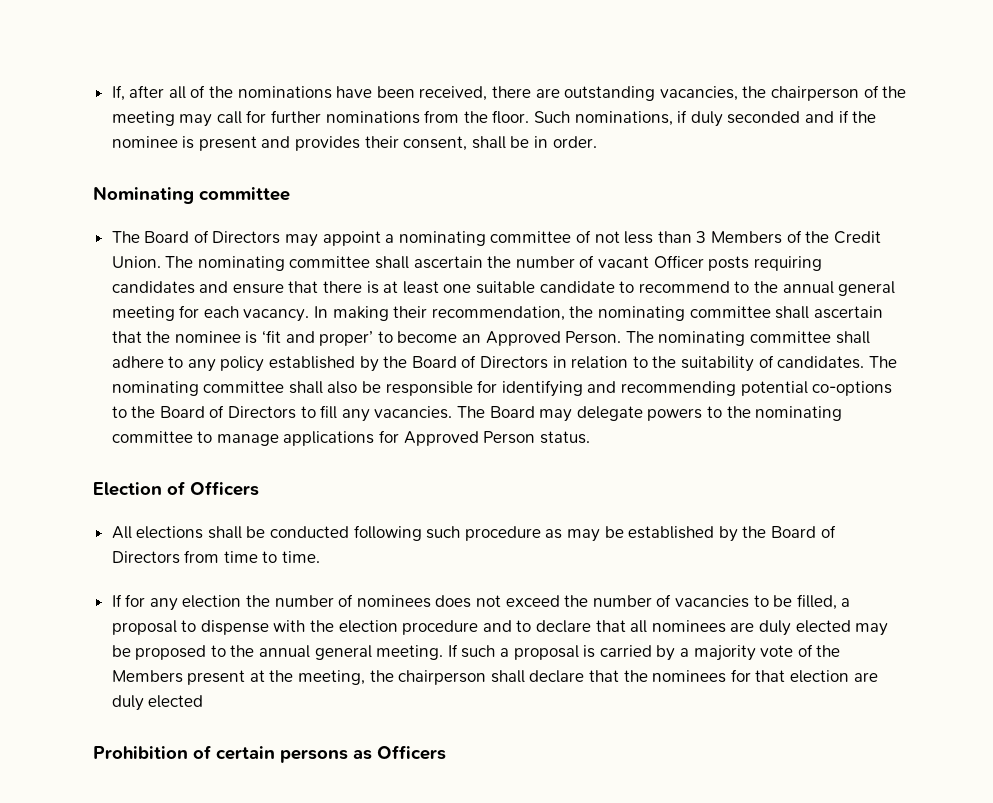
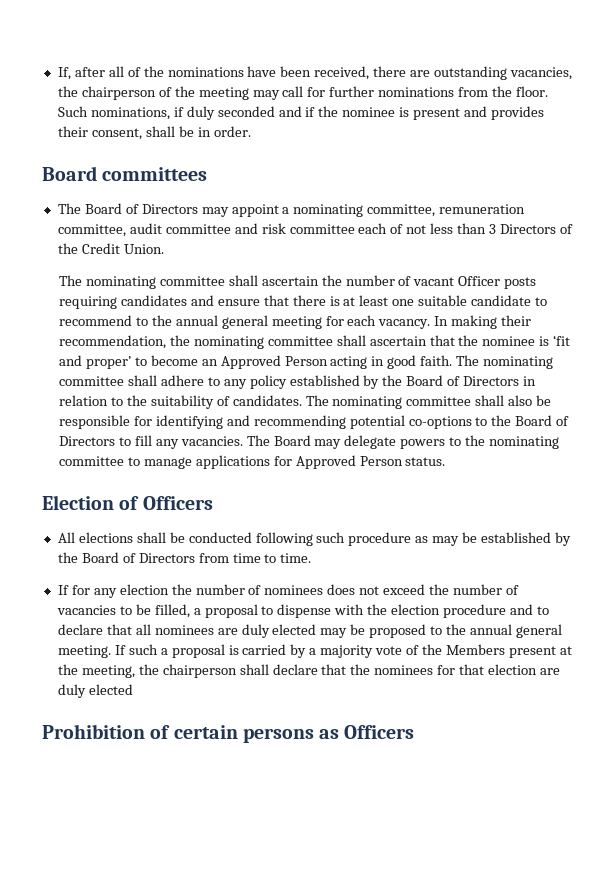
- Nominating committee
+ Board committees
- The Board of Directors may appoint a nominating committee of not less than 3 Members of the Credit Union. The nominating committee shall ascertain the number of vacant Officer posts requiring candidates and ensure that there is at least one suitable candidate to recommend to the annual general meeting for each vacancy.
+ The Board of Directors may appoint a nominating committee, remuneration committee, audit committee and risk committee each of not less than 3 Directors of the Credit Union.
+ The nominating committee shall ascertain the number of vacant Officer posts requiring candidates and ensure that there is at least one suitable candidate to recommend to the annual general meeting for each vacancy.
- In making their recommendation, the nominating committee shall ascertain that the nominee is ‘fit and proper’ to become an Approved Person.
+ In making their recommendation, the nominating committee shall ascertain that the nominee is ‘fit and proper’ to become an Approved Person acting in good faith.

